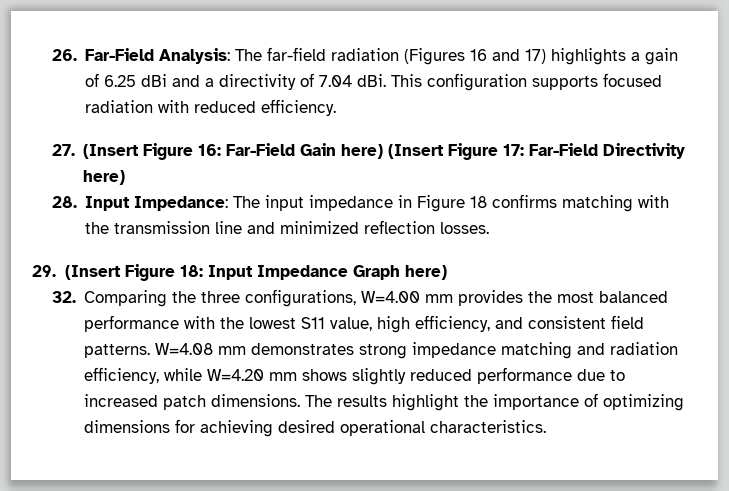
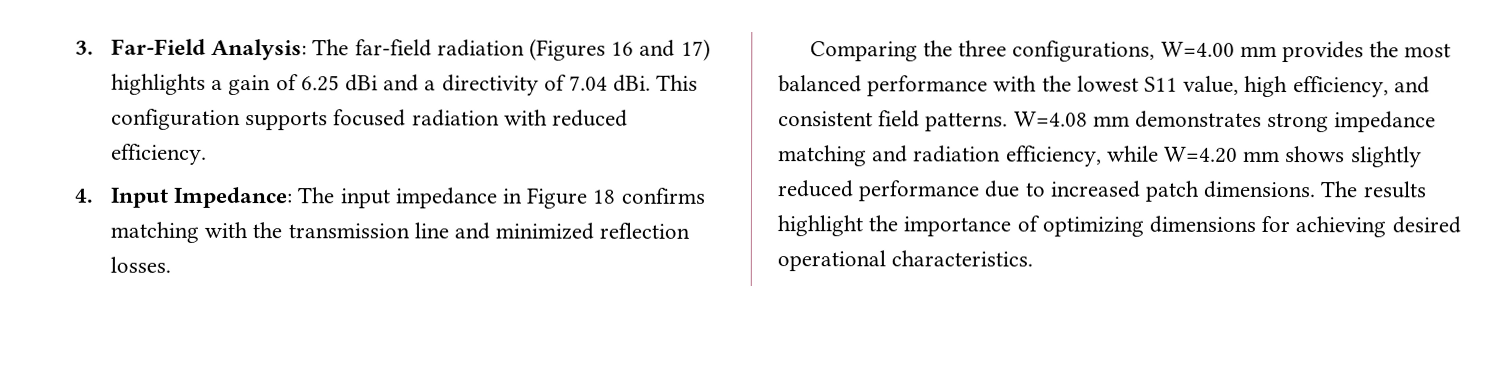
- 26. Far-Field Analysis: The far-field radiation (Figures 16 and 17) highlights a gain of 6.25 dBi and a directivity of 7.04 dBi.
+ 3. Far-Field Analysis: The far-field radiation (Figures 16 and 17) highlights a gain of 6.25 dBi and a directivity of 7.04 dBi.
- 27. (Insert Figure 16: Far-Field Gain here) (Insert Figure 17: Far-Field Directivity here)
- 28. Input Impedance: The input impedance in Figure 18 confirms matching with the transmission line and minimized reflection losses.
+ 4. Input Impedance: The input impedance in Figure 18 confirms matching with the transmission line and minimized reflection losses.
- 29. (Insert Figure 18: Input Impedance Graph here)
- 32. Comparing the three configurations, W=4.00 mm provides the most balanced performance with the lowest S11 value, high efficiency, and consistent field patterns.
+ Comparing the three configurations, W=4.00 mm provides the most balanced performance with the lowest S11 value, high efficiency, and consistent field patterns.

